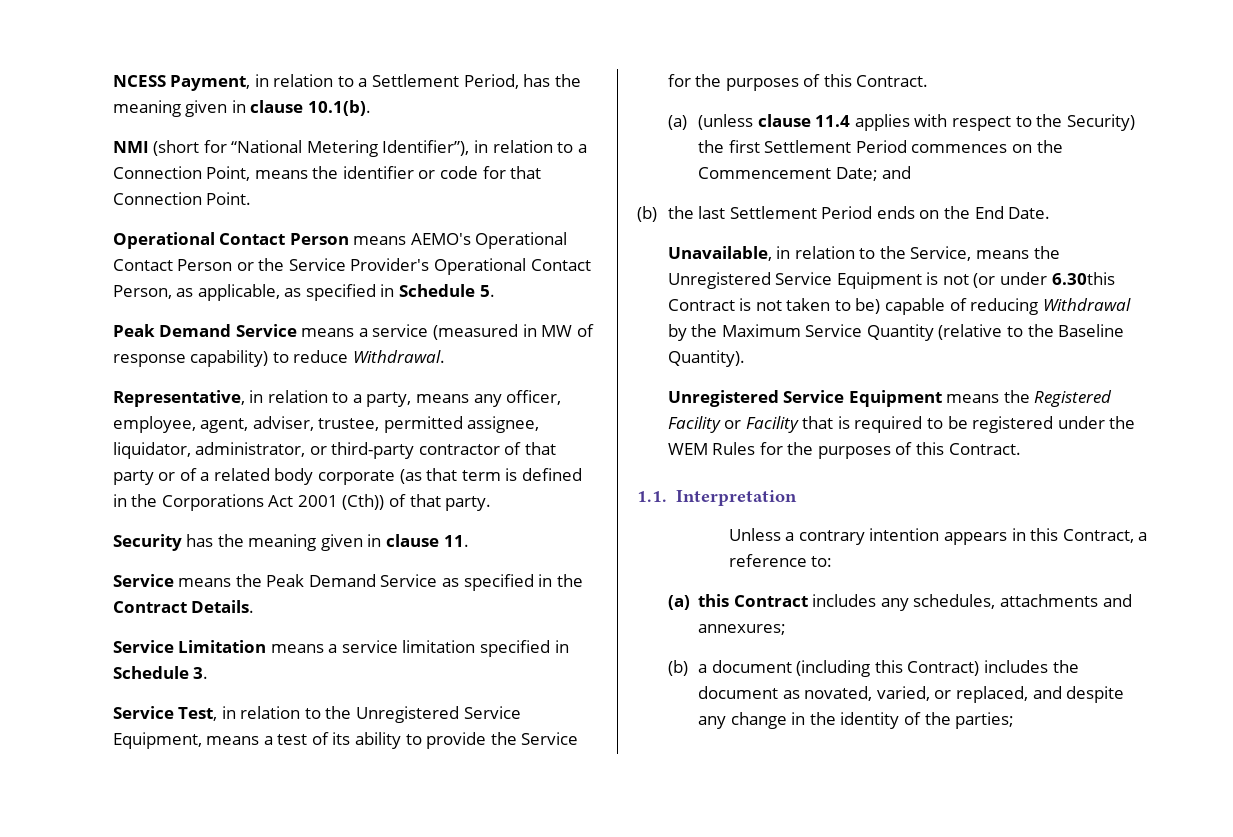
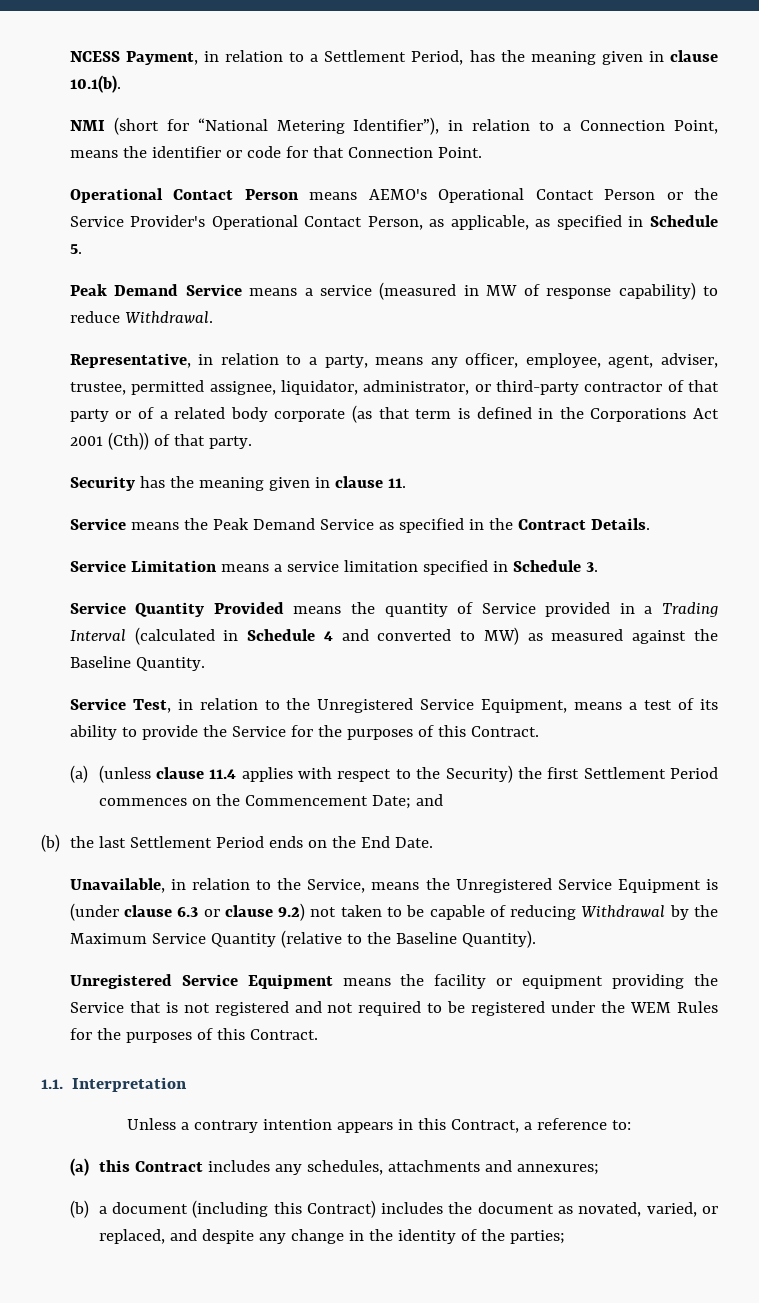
+ Service Quantity Provided means the quantity of Service provided in a Trading Interval (calculated in Schedule 4 and converted to MW) as measured against the Baseline Quantity.
- Unavailable, in relation to the Service, means the Unregistered Service Equipment is not (or under 6.30this Contract is not taken to be) capable of reducing Withdrawal by the Maximum Service Quantity (relative to the Baseline Quantity).
+ Unavailable, in relation to the Service, means the Unregistered Service Equipment is (under clause 6.3 or clause 9.2) not taken to be capable of reducing Withdrawal by the Maximum Service Quantity (relative to the Baseline Quantity).
- Unregistered Service Equipment means the Registered Facility or Facility that is required to be registered under the WEM Rules for the purposes of this Contract.
+ Unregistered Service Equipment means the facility or equipment providing the Service that is not registered and not required to be registered under the WEM Rules for the purposes of this Contract.

